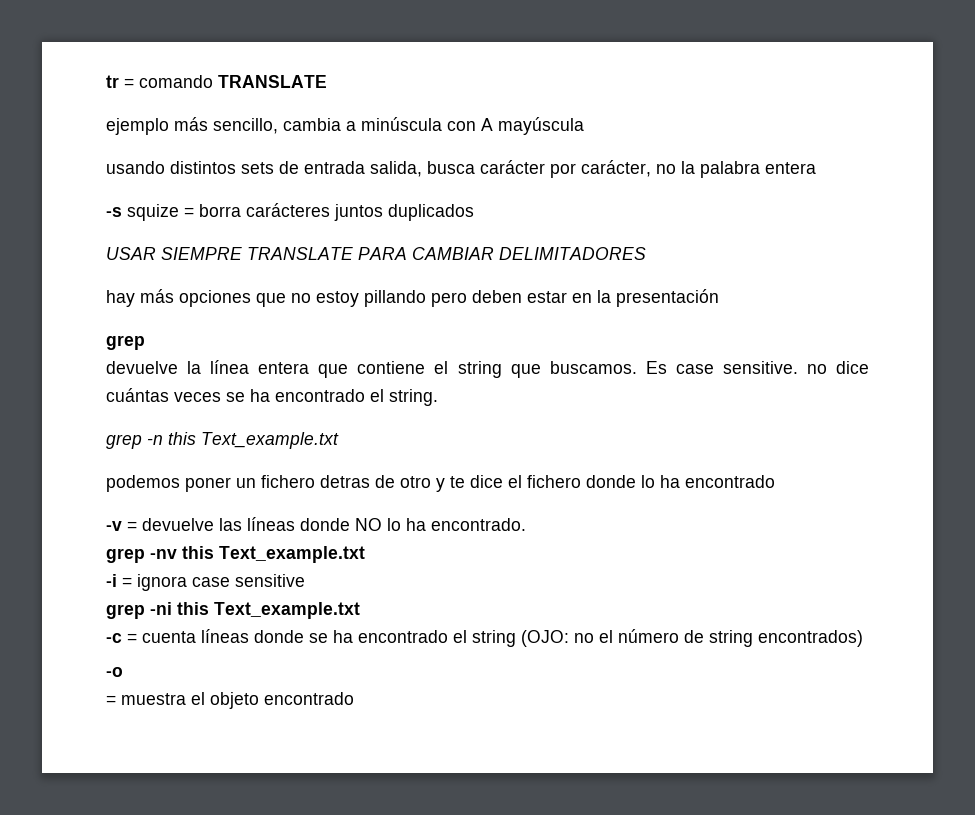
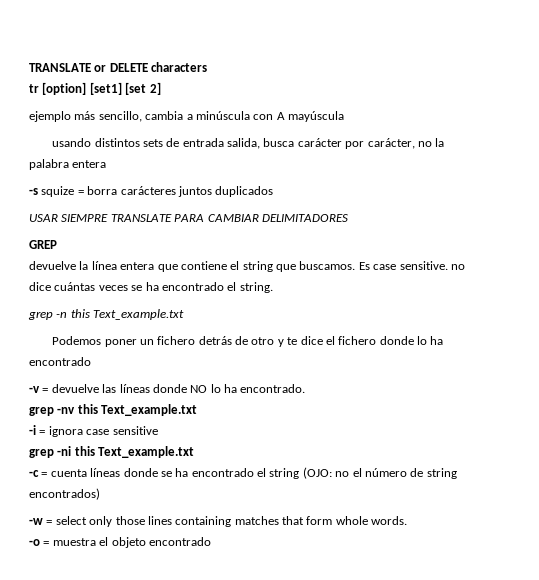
- tr = comando TRANSLATE
+ TRANSLATE or DELETE characters
+ tr [option] [set1] [set 2]
- hay más opciones que no estoy pillando pero deben estar en la presentación
- grep
+ GREP
- podemos poner un fichero detras de otro y te dice el fichero donde lo ha encontrado
+ Podemos poner un fichero detrás de otro y te dice el fichero donde lo ha encontrado
+ -w = select only those lines containing matches that form whole words.
- -o
- = muestra el objeto encontrado
+ -o = muestra el objeto encontrado

